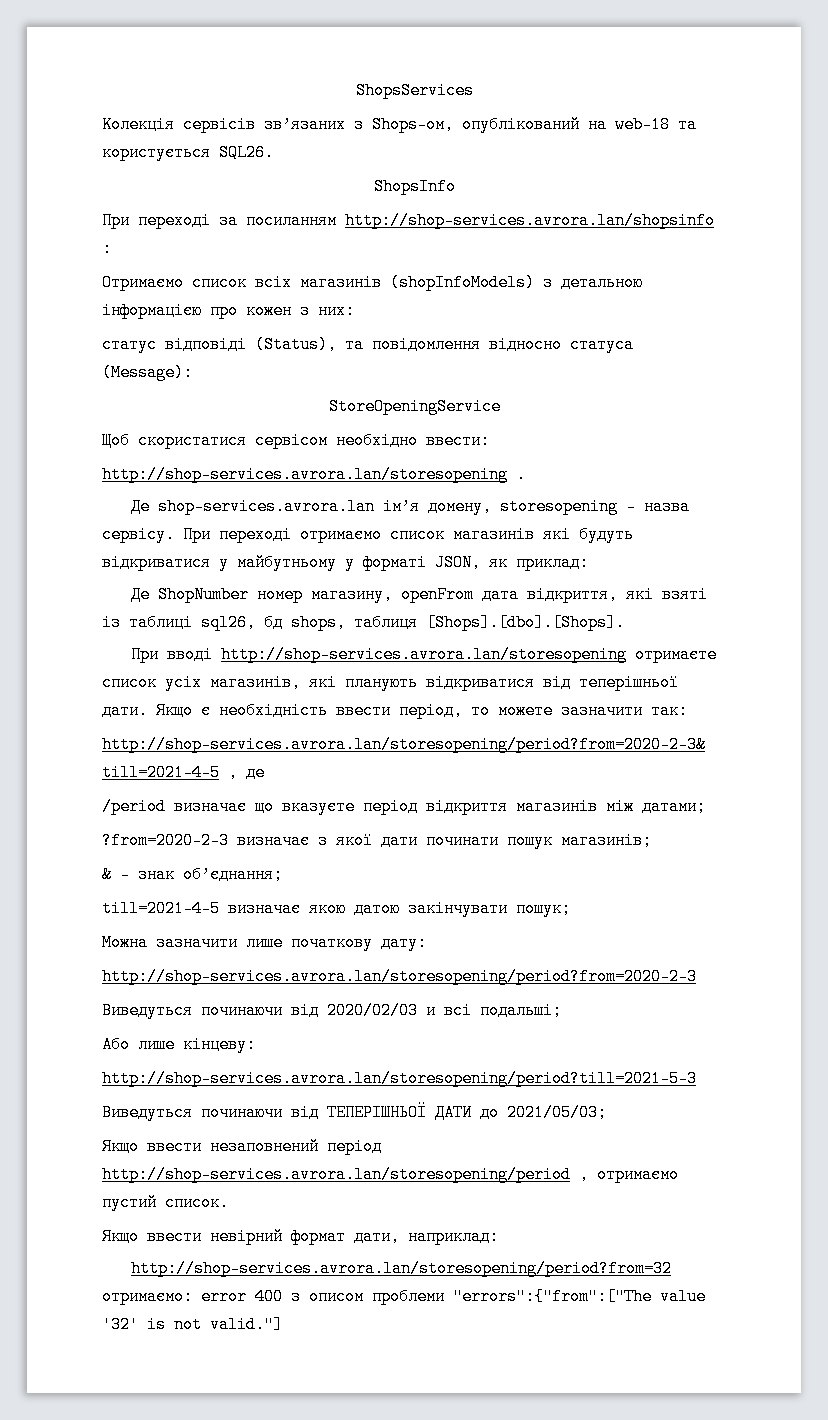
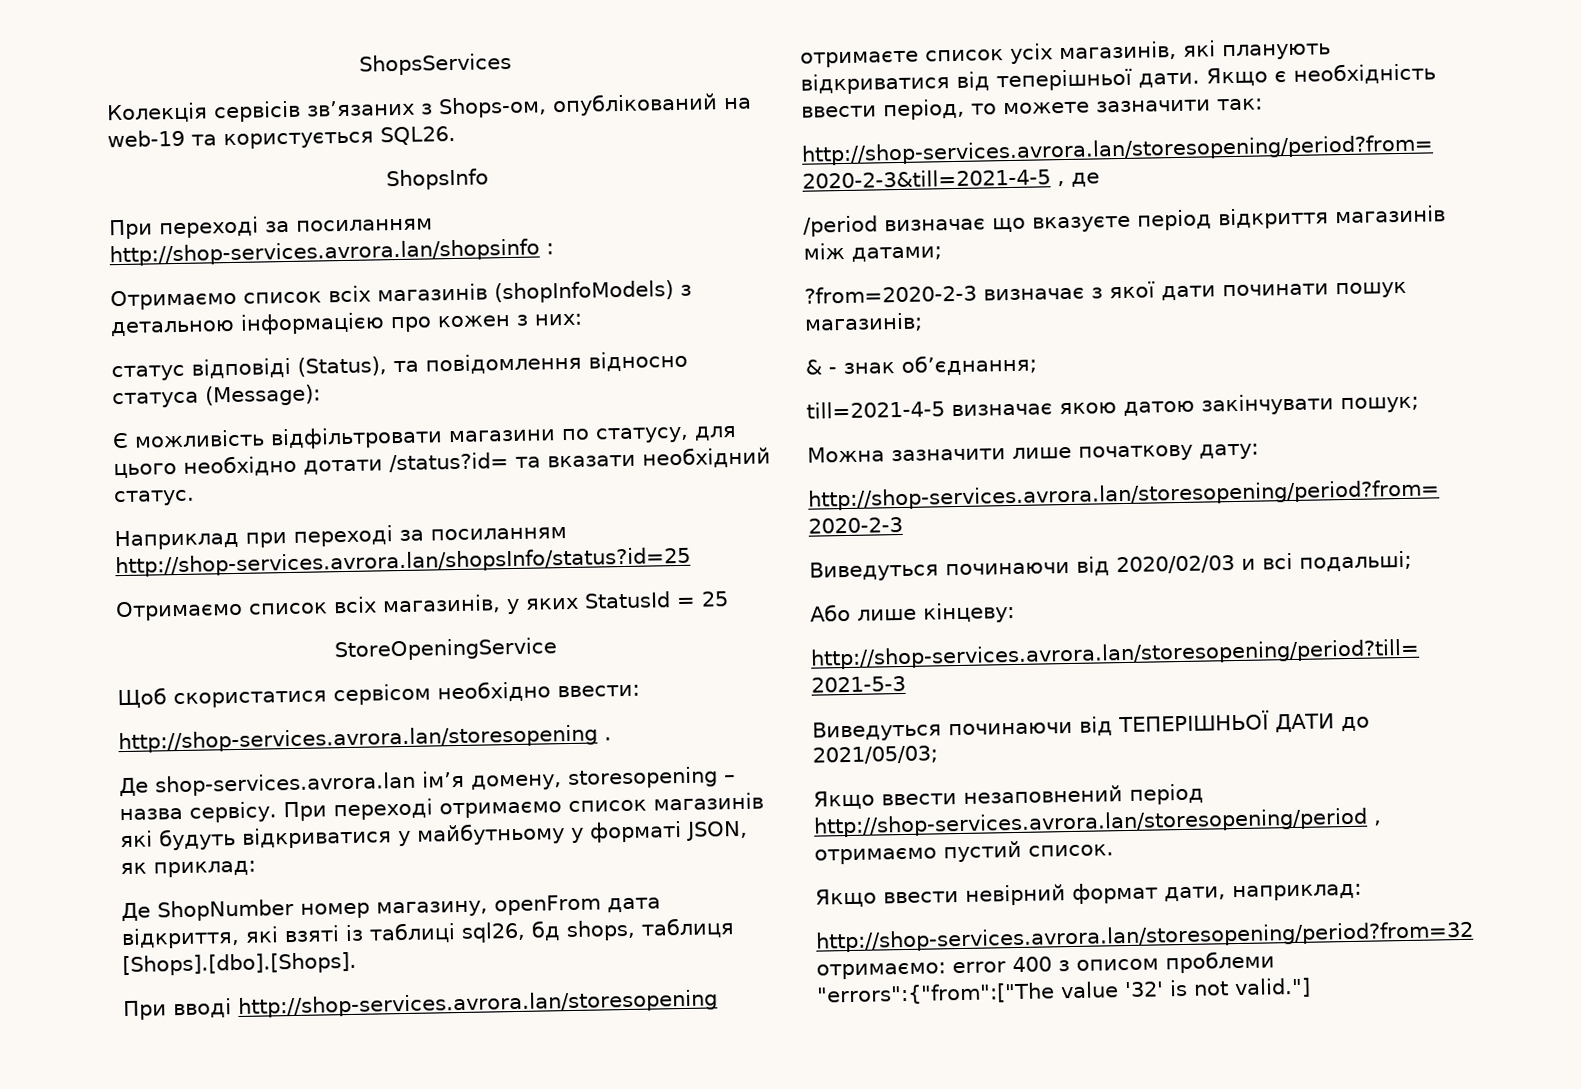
- Колекція сервісів зв’язаних з Shops-ом, опублікований на web-18 та користується SQL26.
+ Колекція сервісів зв’язаних з Shops-ом, опублікований на web-19 та користується SQL26.
+ Є можливість відфільтровати магазини по статусу, для цього необхідно дотати /status?id= та вказати необхідний статус.
+ Наприклад при переході за посиланням http://shop-services.avrora.lan/shopsInfo/status?id=25
+ Отримаємо список всіх магазинів, у яких StatusId = 25

